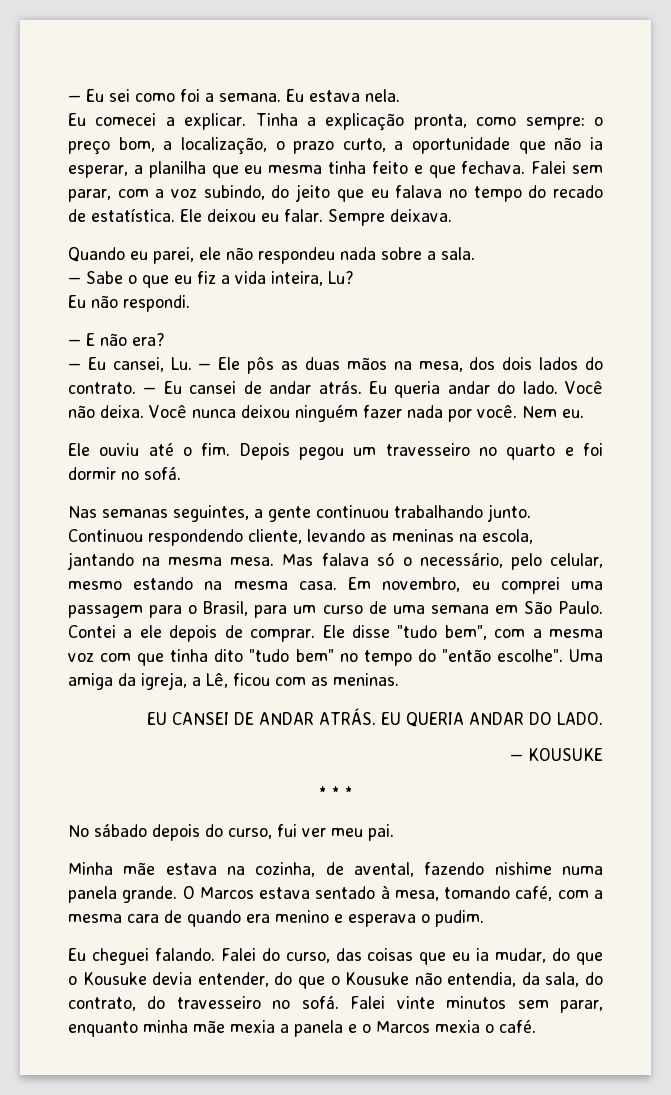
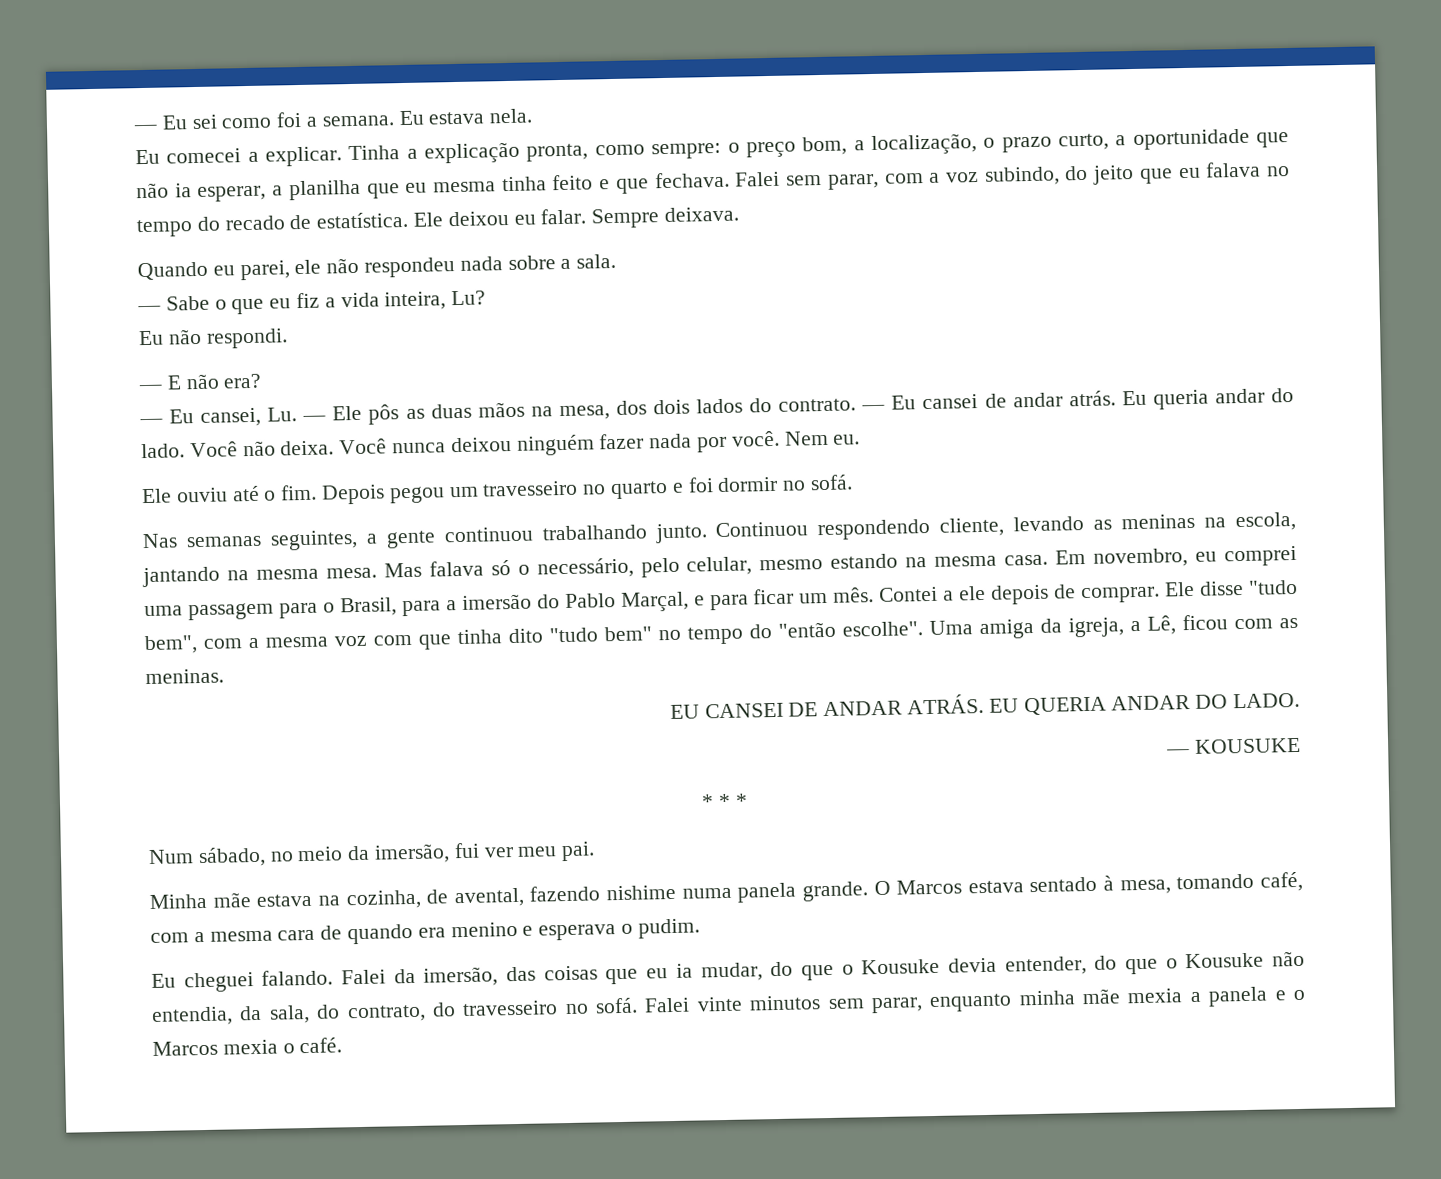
- Em novembro, eu comprei uma passagem para o Brasil, para um curso de uma semana em São Paulo.
+ Em novembro, eu comprei uma passagem para o Brasil, para a imersão do Pablo Marçal, e para ficar um mês.
- No sábado depois do curso, fui ver meu pai.
+ Num sábado, no meio da imersão, fui ver meu pai.
- Falei do curso, das coisas que eu ia mudar, do que o Kousuke devia entender, do que o Kousuke não entendia, da sala, do contrato, do travesseiro no sofá.
+ Falei da imersão, das coisas que eu ia mudar, do que o Kousuke devia entender, do que o Kousuke não entendia, da sala, do contrato, do travesseiro no sofá.

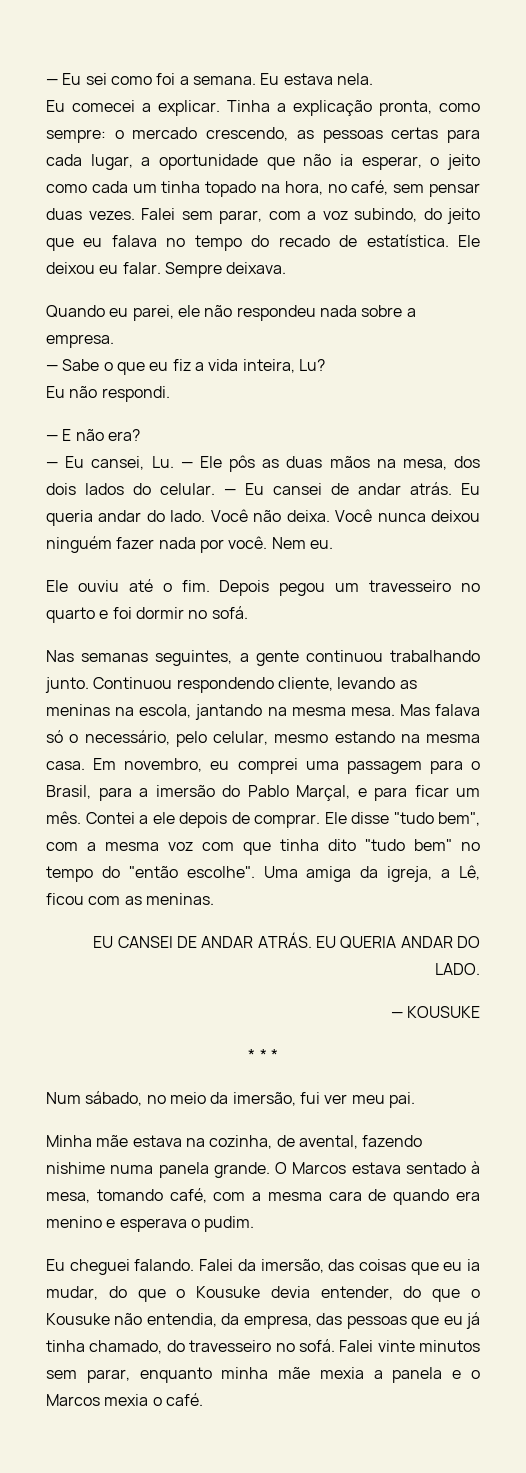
- Tinha a explicação pronta, como sempre: o preço bom, a localização, o prazo curto, a oportunidade que não ia esperar, a planilha que eu mesma tinha feito e que fechava.
+ Tinha a explicação pronta, como sempre: o mercado crescendo, as pessoas certas para cada lugar, a oportunidade que não ia esperar, o jeito como cada um tinha topado na hora, no café, sem pensar duas vezes.
- Quando eu parei, ele não respondeu nada sobre a sala.
+ Quando eu parei, ele não respondeu nada sobre a empresa.
- — Eu cansei, Lu. — Ele pôs as duas mãos na mesa, dos dois lados do contrato.
+ — Eu cansei, Lu. — Ele pôs as duas mãos na mesa, dos dois lados do celular.
- Falei da imersão, das coisas que eu ia mudar, do que o Kousuke devia entender, do que o Kousuke não entendia, da sala, do contrato, do travesseiro no sofá.
+ Falei da imersão, das coisas que eu ia mudar, do que o Kousuke devia entender, do que o Kousuke não entendia, da empresa, das pessoas que eu já tinha chamado, do travesseiro no sofá.

